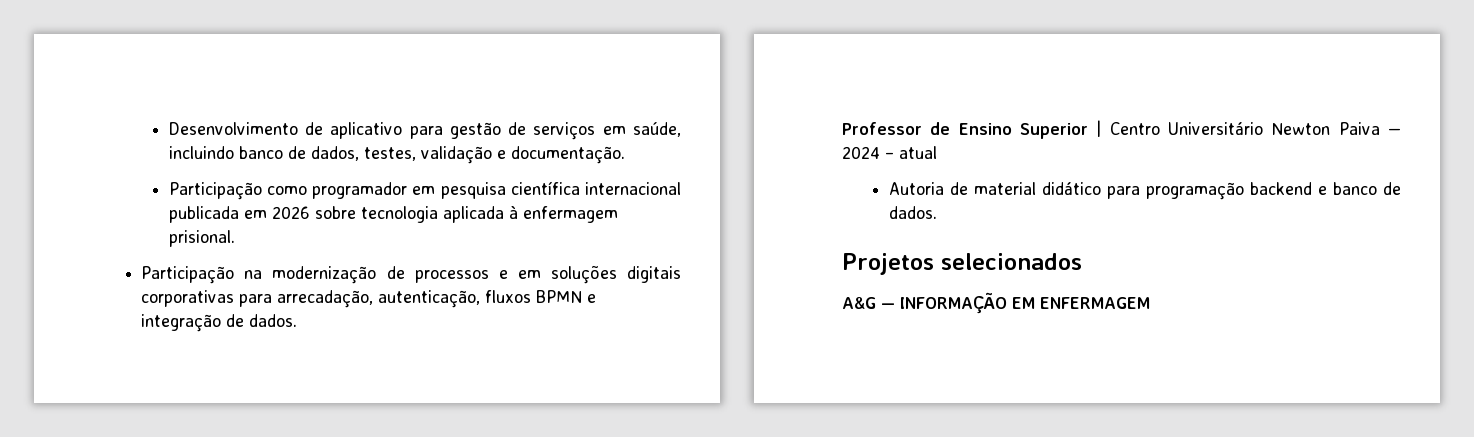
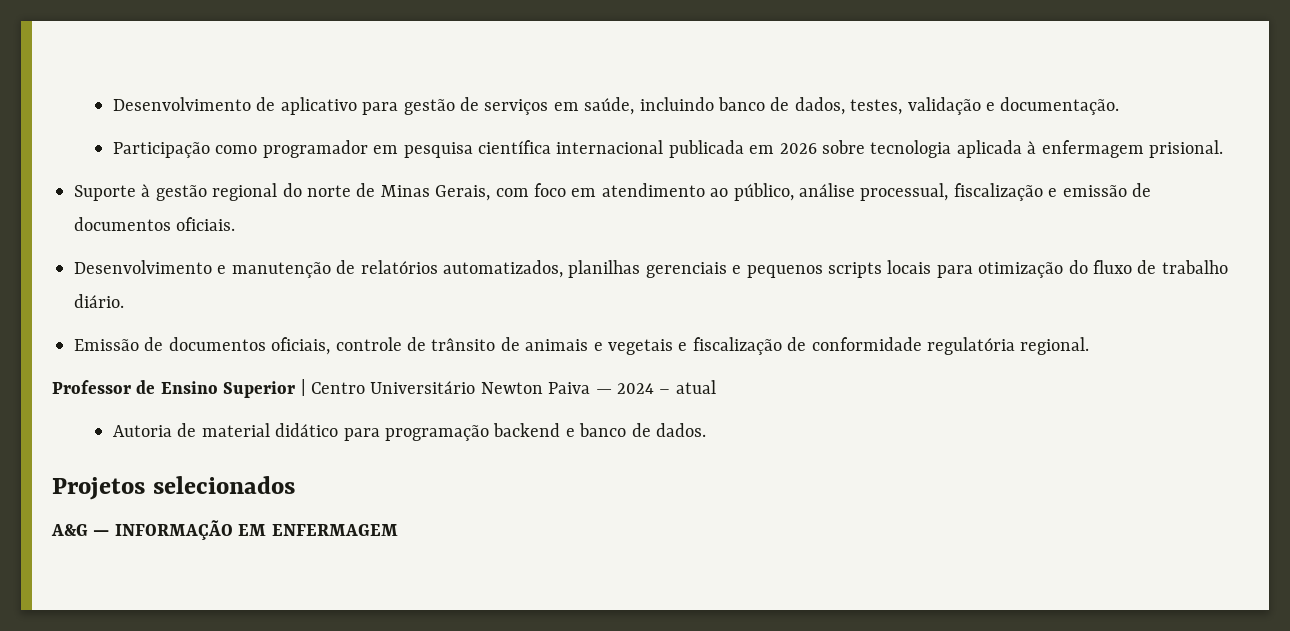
- Participação na modernização de processos e em soluções digitais corporativas para arrecadação, autenticação, fluxos BPMN e integração de dados.
+ Suporte à gestão regional do norte de Minas Gerais, com foco em atendimento ao público, análise processual, fiscalização e emissão de documentos oficiais.
+ Desenvolvimento e manutenção de relatórios automatizados, planilhas gerenciais e pequenos scripts locais para otimização do fluxo de trabalho diário.
+ Emissão de documentos oficiais, controle de trânsito de animais e vegetais e fiscalização de conformidade regulatória regional.

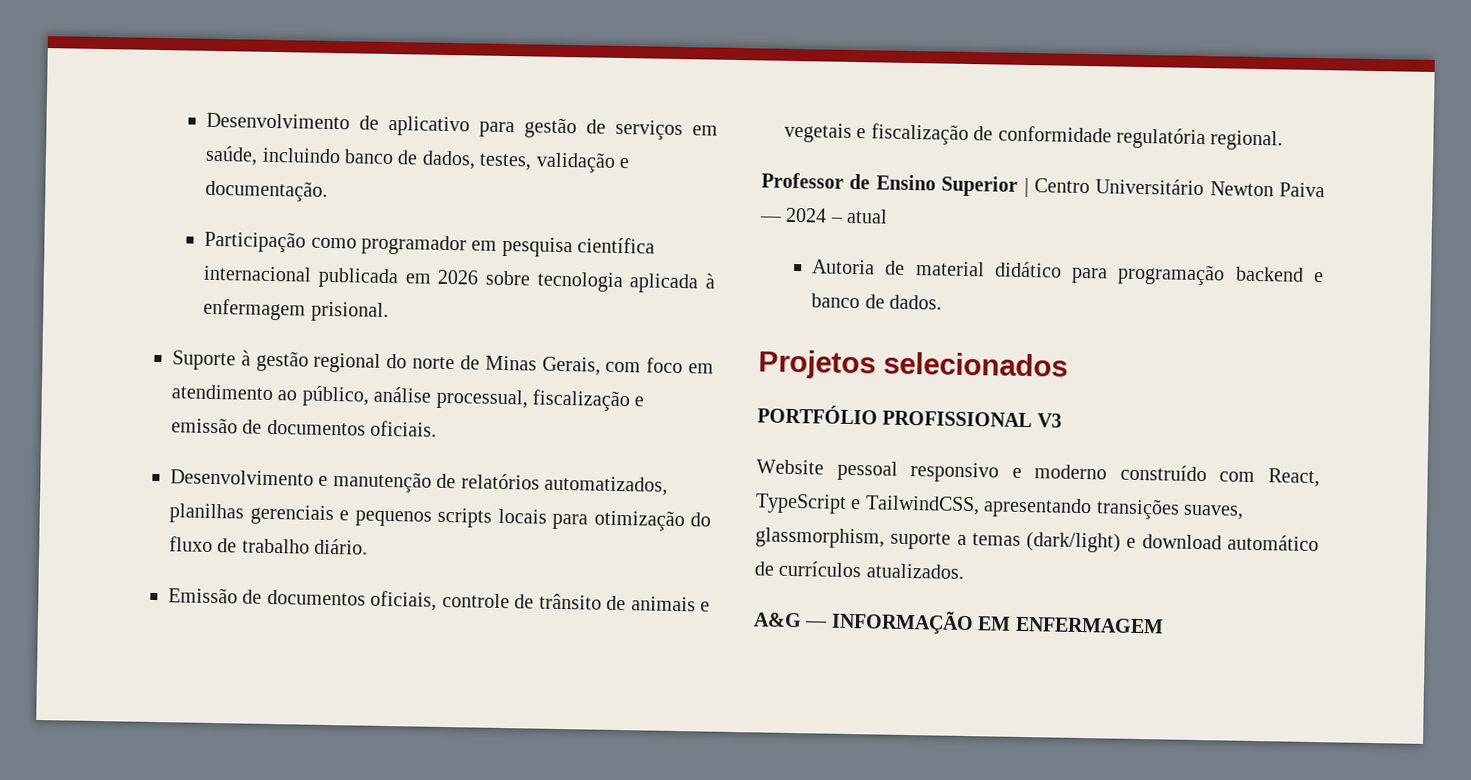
+ PORTFÓLIO PROFISSIONAL V3
+ Website pessoal responsivo e moderno construído com React, TypeScript e TailwindCSS, apresentando transições suaves, glassmorphism, suporte a temas (dark/light) e download automático de currículos atualizados.

